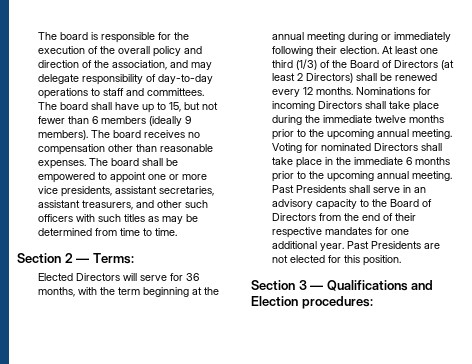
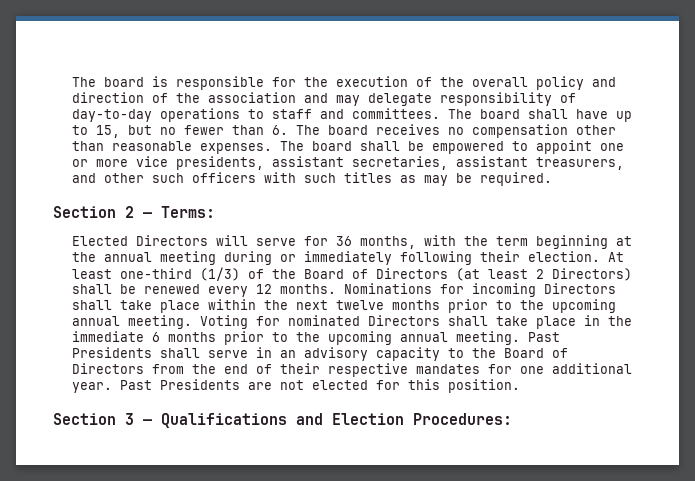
- The board is responsible for the execution of the overall policy and direction of the association, and may delegate responsibility of day-to-day operations to staff and committees.
+ The board is responsible for the execution of the overall policy and direction of the association and may delegate responsibility of day-to-day operations to staff and committees.
- The board shall have up to 15, but not fewer than 6 members (ideally 9 members). The board receives no compensation other than reasonable expenses.
+ The board shall have up to 15, but no fewer than 6. The board receives no compensation other than reasonable expenses.
- The board shall be empowered to appoint one or more vice presidents, assistant secretaries, assistant treasurers, and other such officers with such titles as may be determined from time to time.
+ The board shall be empowered to appoint one or more vice presidents, assistant secretaries, assistant treasurers, and other such officers with such titles as may be required.
- At least one third (1/3) of the Board of Directors (at least 2 Directors) shall be renewed every 12 months.
+ At least one-third (1/3) of the Board of Directors (at least 2 Directors) shall be renewed every 12 months.
- Nominations for incoming Directors shall take place during the immediate twelve months prior to the upcoming annual meeting.
+ Nominations for incoming Directors shall take place within the next twelve months prior to the upcoming annual meeting.
- Section 3 — Qualifications and Election procedures:
+ Section 3 — Qualifications and Election Procedures:

